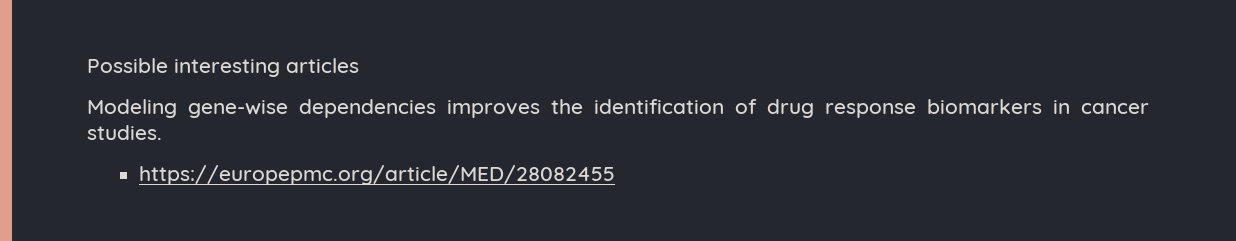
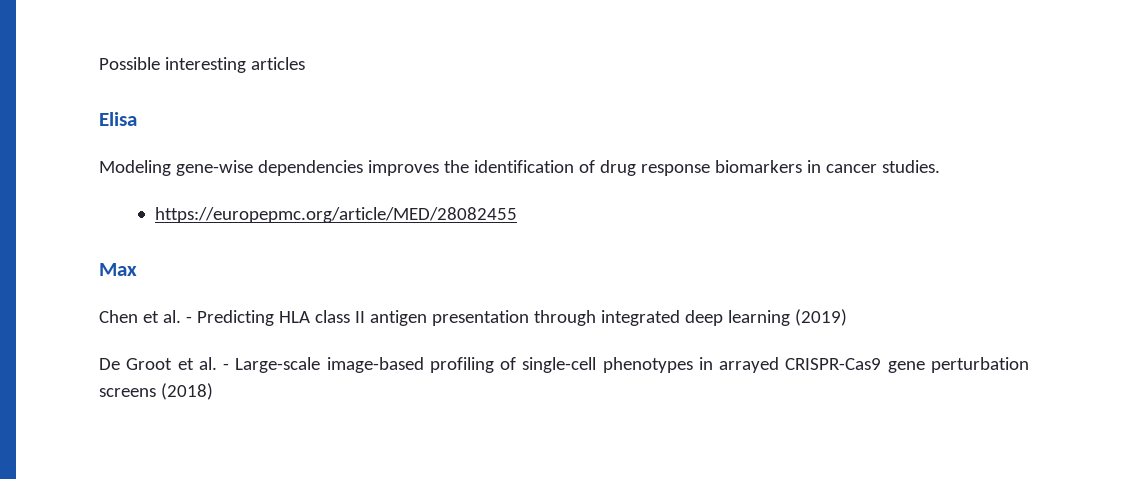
+ Elisa
+ Max
+ Chen et al. - Predicting HLA class II antigen presentation through integrated deep learning (2019)
+ De Groot et al. - Large-scale image-based profiling of single-cell phenotypes in arrayed CRISPR-Cas9 gene perturbation screens (2018)

